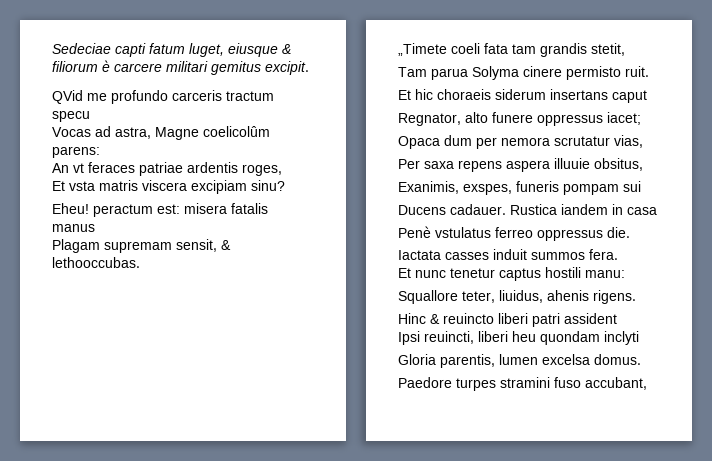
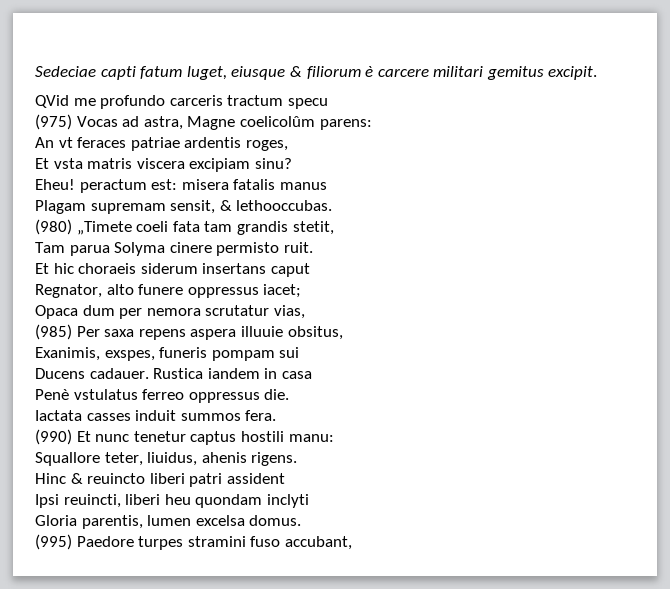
- Vocas ad astra, Magne coelicolûm parens:
+ (975) Vocas ad astra, Magne coelicolûm parens:
- „Timete coeli fata tam grandis stetit,
+ (980) „Timete coeli fata tam grandis stetit,
- Per saxa repens aspera illuuie obsitus,
+ (985) Per saxa repens aspera illuuie obsitus,
- Et nunc tenetur captus hostili manu:
+ (990) Et nunc tenetur captus hostili manu:
- Paedore turpes stramini fuso accubant,
+ (995) Paedore turpes stramini fuso accubant,

